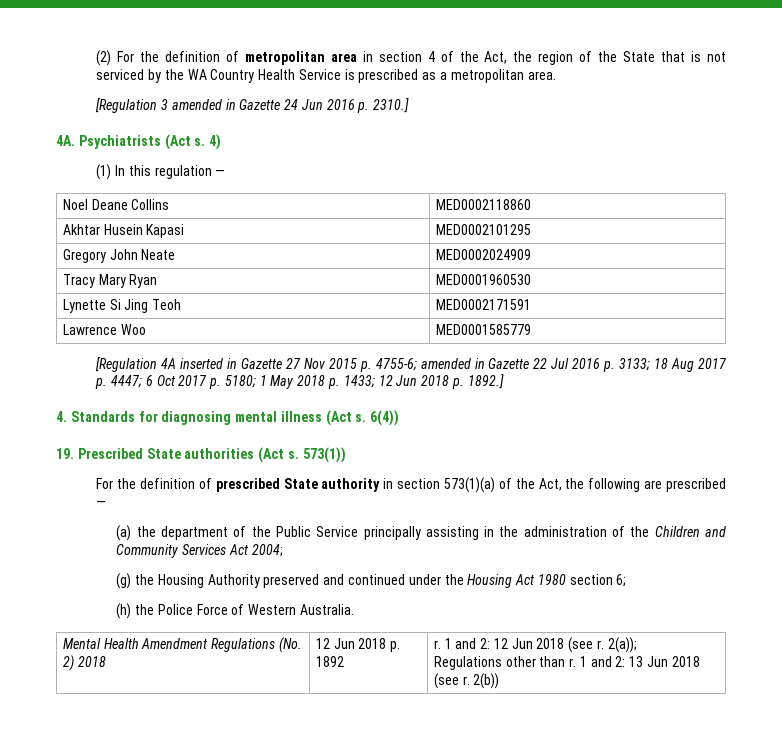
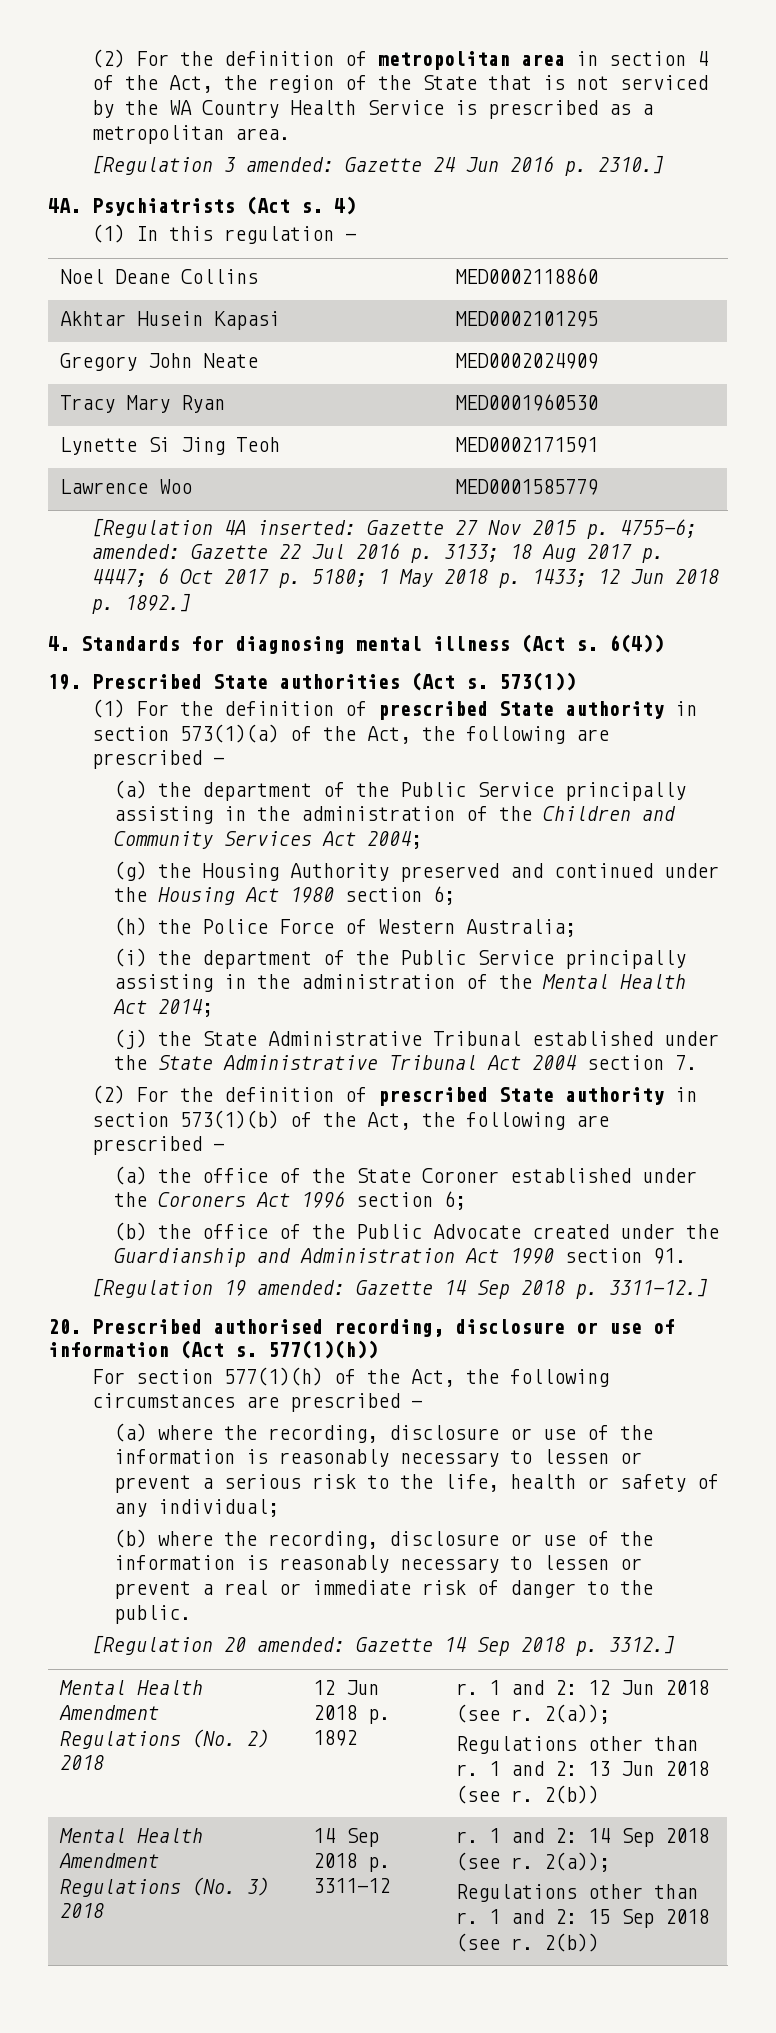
- [Regulation 3 amended in Gazette 24 Jun 2016 p. 2310.]
+ [Regulation 3 amended: Gazette 24 Jun 2016 p. 2310.]
- [Regulation 4A inserted in Gazette 27 Nov 2015 p. 4755-6; amended in Gazette 22 Jul 2016 p. 3133; 18 Aug 2017 p. 4447; 6 Oct 2017 p. 5180; 1 May 2018 p. 1433; 12 Jun 2018 p. 1892.]
+ [Regulation 4A inserted: Gazette 27 Nov 2015 p. 4755-6; amended: Gazette 22 Jul 2016 p. 3133; 18 Aug 2017 p. 4447; 6 Oct 2017 p. 5180; 1 May 2018 p. 1433; 12 Jun 2018 p. 1892.]
- For the definition of prescribed State authority in section 573(1)(a) of the Act, the following are prescribed —
+ (1) For the definition of prescribed State authority in section 573(1)(a) of the Act, the following are prescribed —
- (h) the Police Force of Western Australia.
+ (h) the Police Force of Western Australia;
+ (i) the department of the Public Service principally assisting in the administration of the Mental Health Act 2014;
+ (j) the State Administrative Tribunal established under the State Administrative Tribunal Act 2004 section 7.
+ (2) For the definition of prescribed State authority in section 573(1)(b) of the Act, the following are prescribed —
+ (a) the office of the State Coroner established under the Coroners Act 1996 section 6;
+ (b) the office of the Public Advocate created under the Guardianship and Administration Act 1990 section 91.
+ [Regulation 19 amended: Gazette 14 Sep 2018 p. 3311-12.]
+ 20. Prescribed authorised recording, disclosure or use of information (Act s. 577(1)(h))
+ For section 577(1)(h) of the Act, the following circumstances are prescribed —
+ (a) where the recording, disclosure or use of the information is reasonably necessary to lessen or prevent a serious risk to the life, health or safety of any individual;
+ (b) where the recording, disclosure or use of the information is reasonably necessary to lessen or prevent a real or immediate risk of danger to the public.
+ [Regulation 20 amended: Gazette 14 Sep 2018 p. 3312.]
+ Mental Health Amendment Regulations (No. 3) 2018 | 14 Sep 2018 p. 3311-12 | r. 1 and 2: 14 Sep 2018 (see r. 2(a));
+ Regulations other than r. 1 and 2: 15 Sep 2018 (see r. 2(b))

